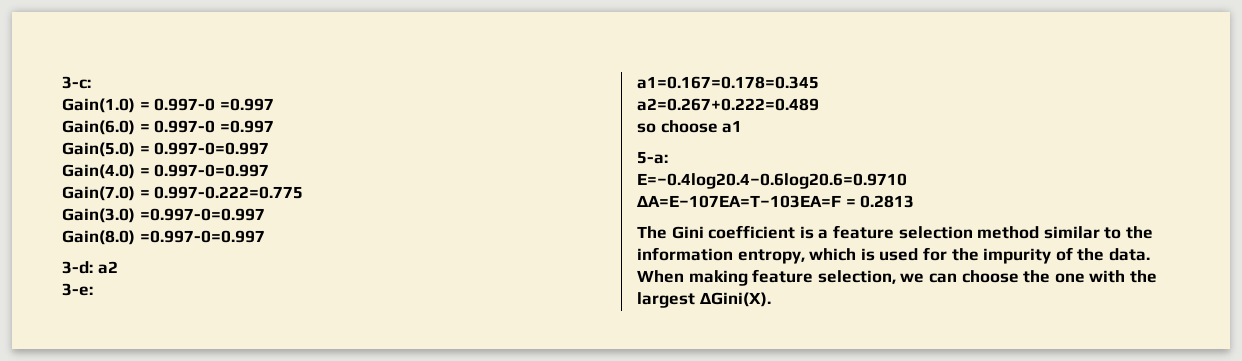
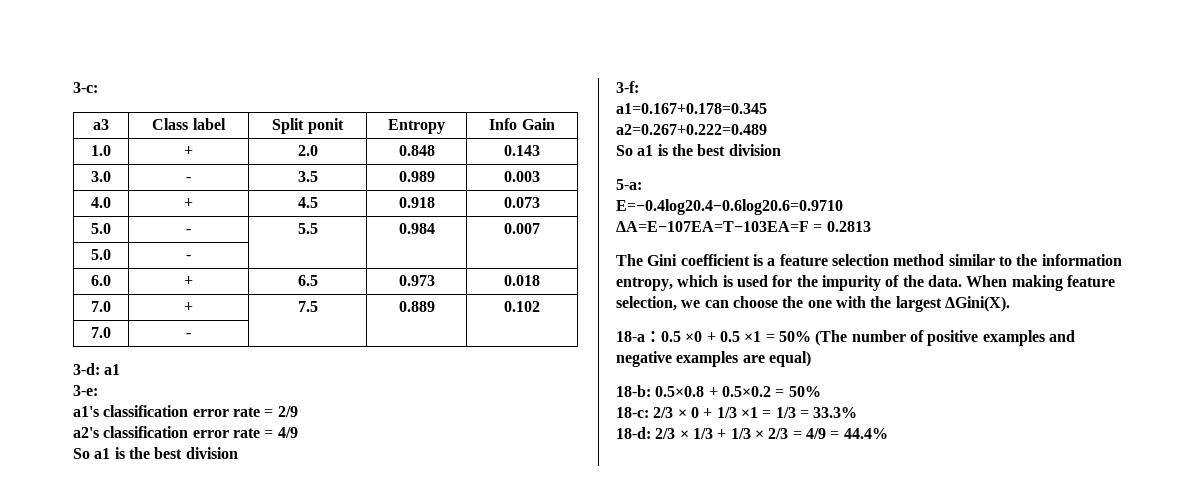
- Gain(1.0) = 0.997-0 =0.997
- Gain(6.0) = 0.997-0 =0.997
- Gain(5.0) = 0.997-0=0.997
- Gain(4.0) = 0.997-0=0.997
- Gain(7.0) = 0.997-0.222=0.775
- Gain(3.0) =0.997-0=0.997
- Gain(8.0) =0.997-0=0.997
+ a3 | Class label | Split ponit | Entropy | Info Gain
+ 1.0 | + | 2.0 | 0.848 | 0.143
+ 3.0 | - | 3.5 | 0.989 | 0.003
+ 4.0 | + | 4.5 | 0.918 | 0.073
+ 5.0 | - | 5.5 | 0.984 | 0.007
+ 5.0 | - | | |
+ 6.0 | + | 6.5 | 0.973 | 0.018
+ 7.0 | + | 7.5 | 0.889 | 0.102
+ 7.0 | - | | |
- 3-d: a2
+ 3-d: a1
- a1=0.167=0.178=0.345
+ a1's classification error rate = 2/9
+ a2's classification error rate = 4/9
+ So a1 is the best division
+ 3-f:
+ a1=0.167+0.178=0.345
  a2=0.267+0.222=0.489
- so choose a1
+ So a1 is the best division
+ 18-a：0.5 ×0 + 0.5 ×1 = 50% (The number of positive examples and negative examples are equal)
+ 18-b: 0.5×0.8 + 0.5×0.2 = 50%
+ 18-c: 2/3 × 0 + 1/3 ×1 = 1/3 = 33.3%
+ 18-d: 2/3 × 1/3 + 1/3 × 2/3 = 4/9 = 44.4%

